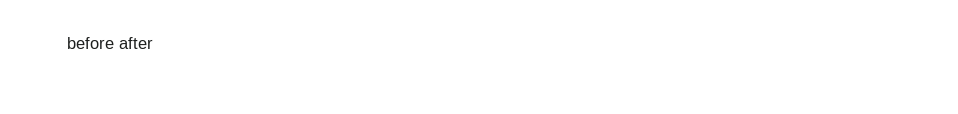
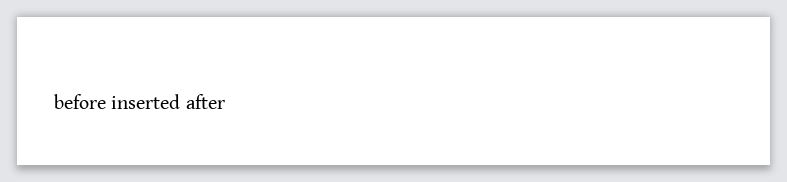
- before after
+ before inserted after

